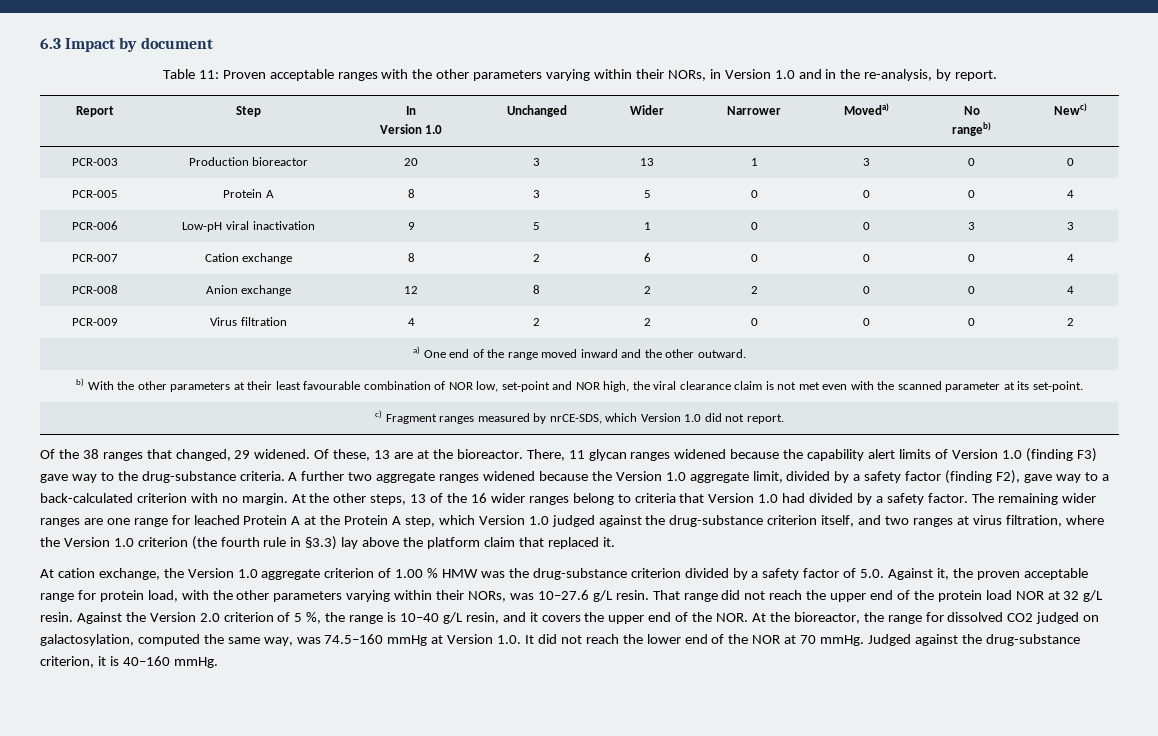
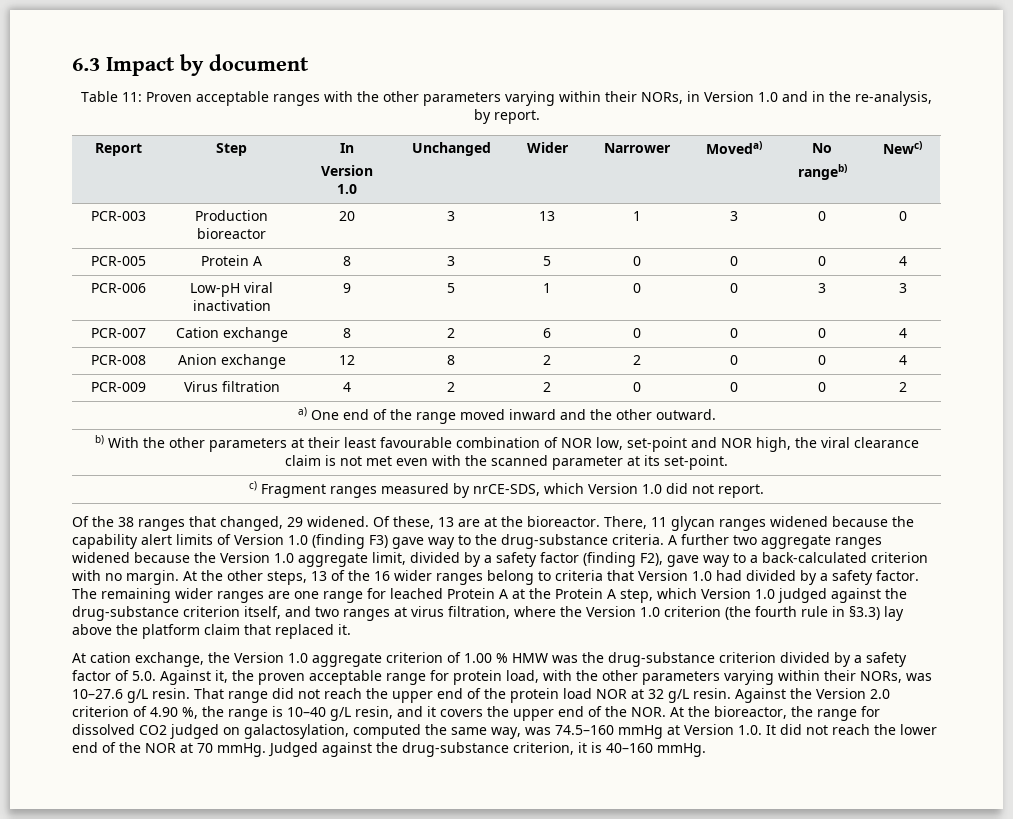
- Against the Version 2.0 criterion of 5 %, the range is 10–40 g/L resin, and it covers the upper end of the NOR. At the bioreactor, the range for dissolved CO2 judged on galactosylation, computed the same way, was 74.5–160 mmHg at Version 1.0. It did not reach the lower end of the NOR at 70 mmHg.
+ Against the Version 2.0 criterion of 4.90 %, the range is 10–40 g/L resin, and it covers the upper end of the NOR. At the bioreactor, the range for dissolved CO2 judged on galactosylation, computed the same way, was 74.5–160 mmHg at Version 1.0. It did not reach the lower end of the NOR at 70 mmHg.

